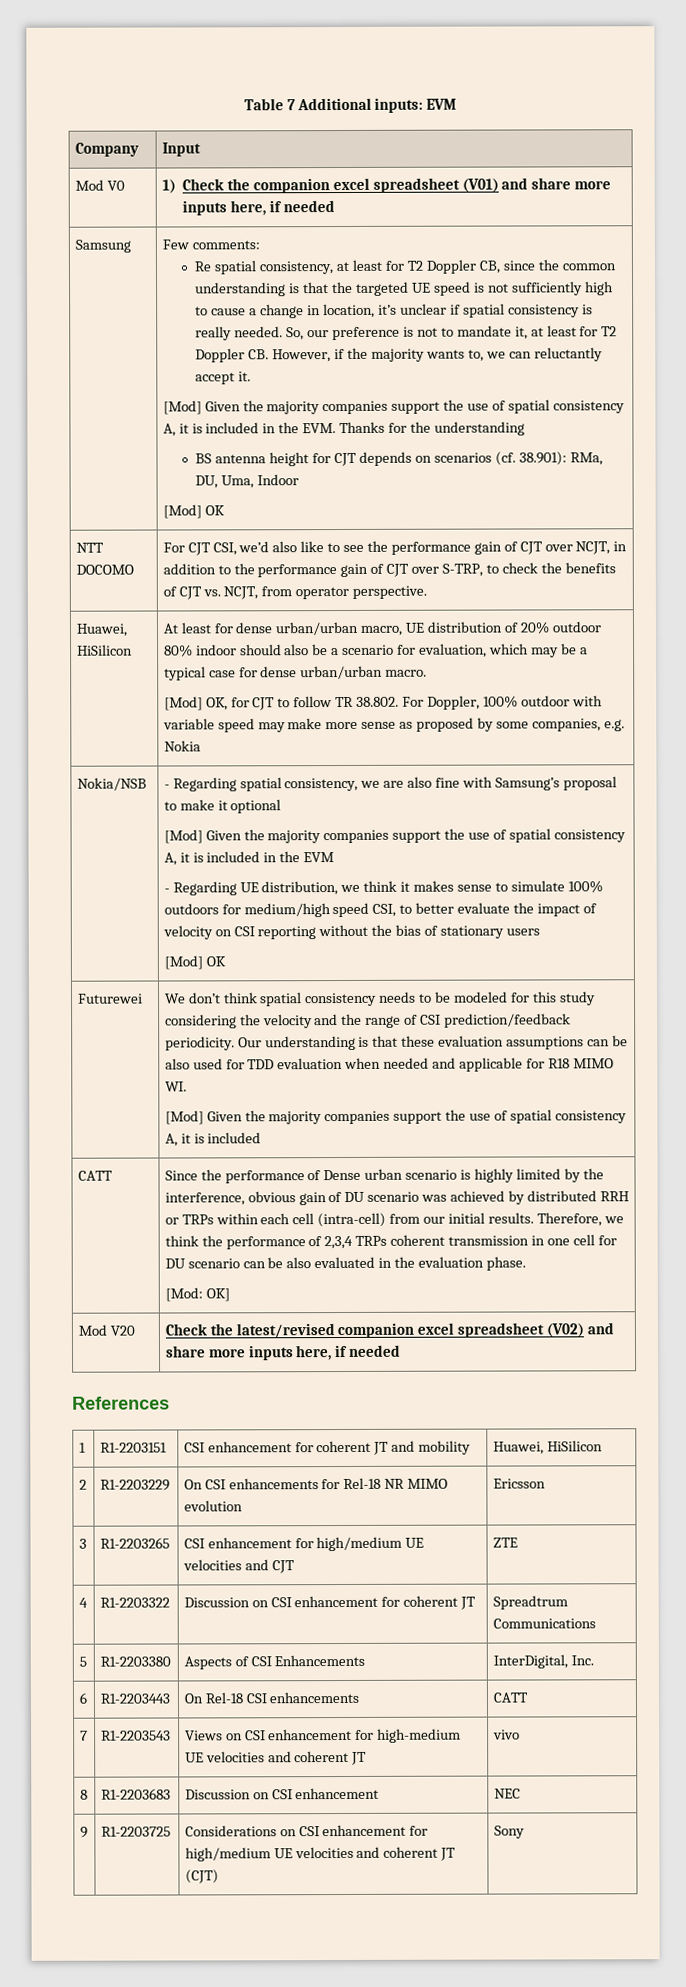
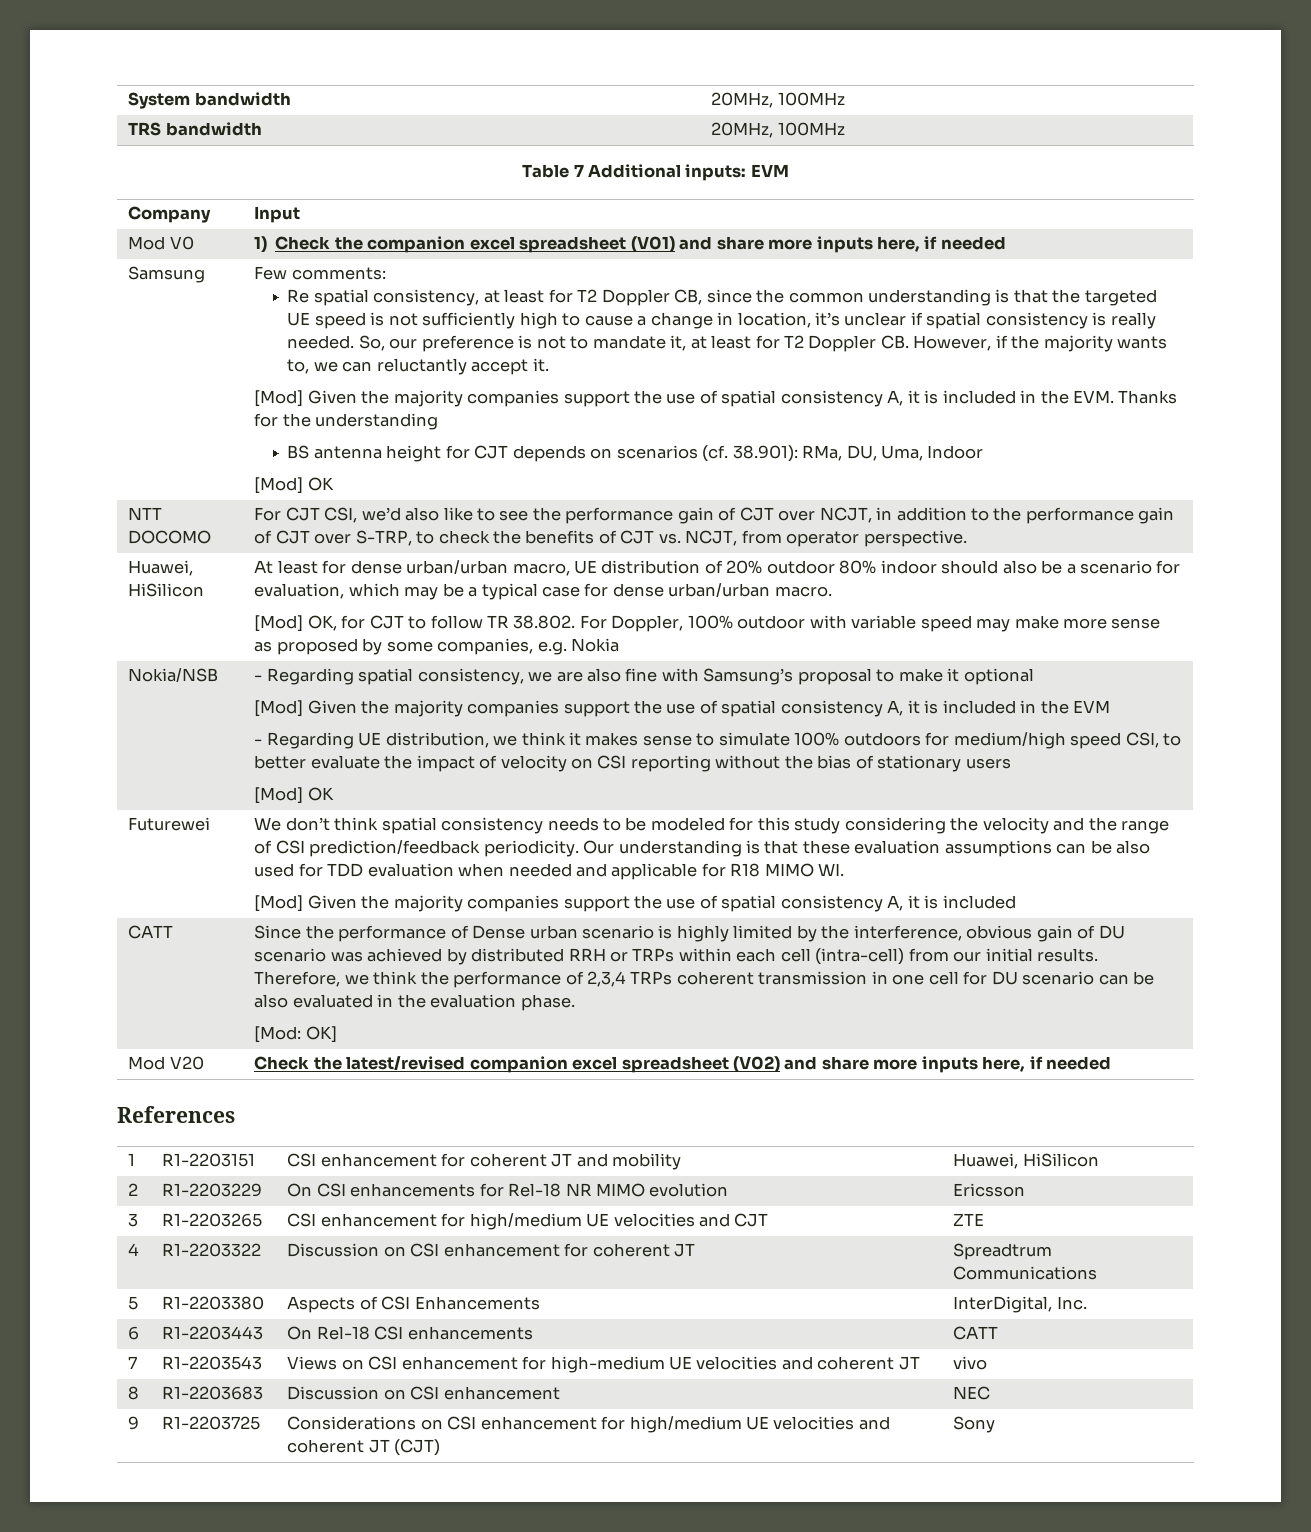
+ System bandwidth | 20MHz, 100MHz
+ TRS bandwidth | 20MHz, 100MHz

